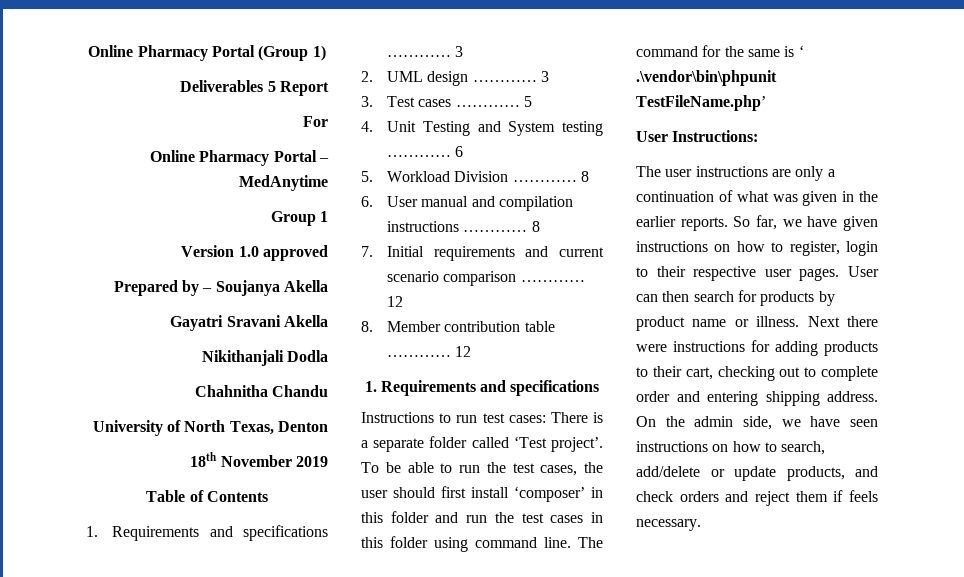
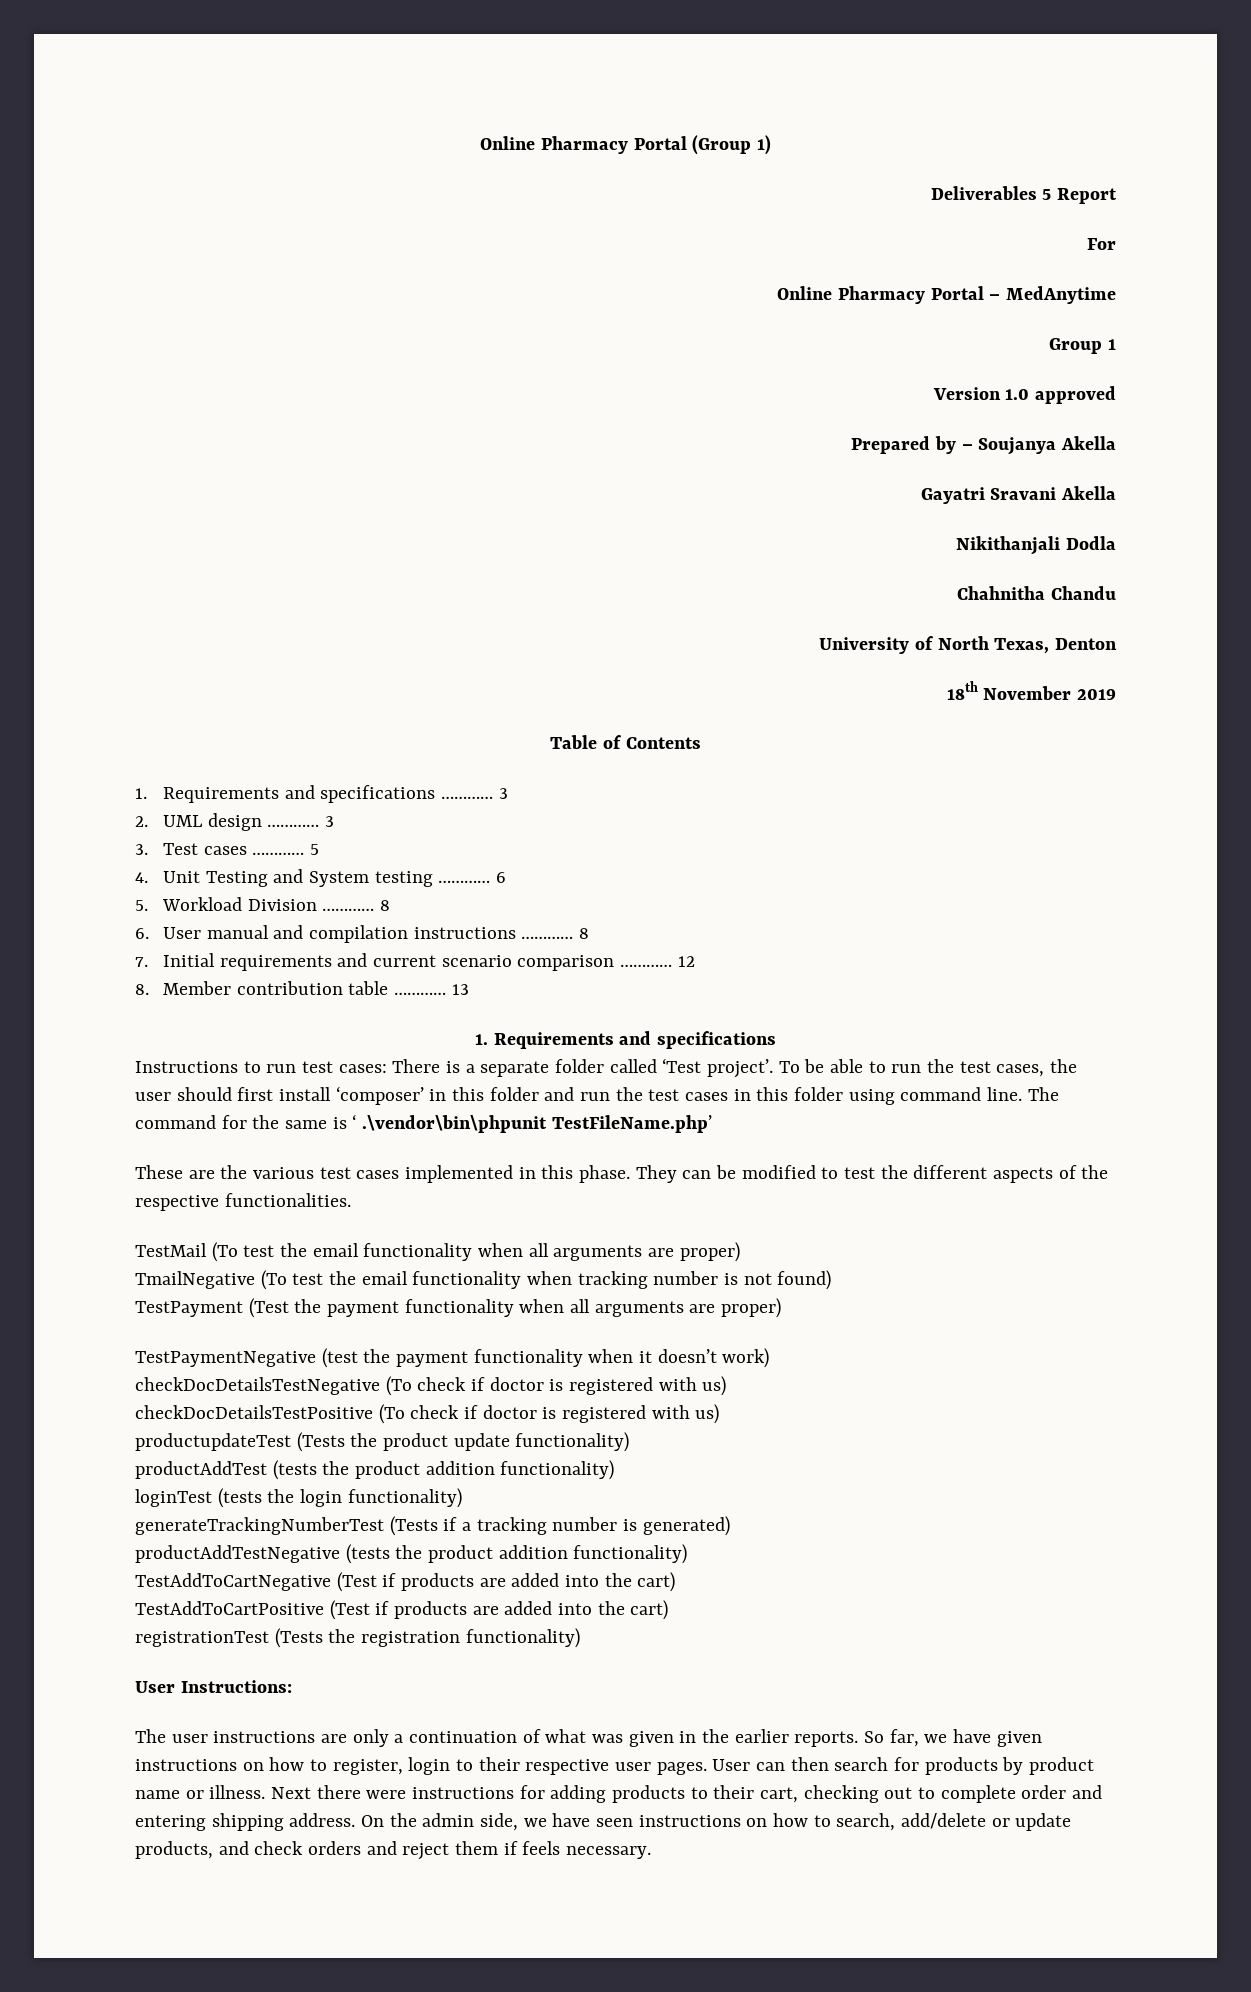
- 8. Member contribution table ………… 12
+ 8. Member contribution table ………… 13
+ These are the various test cases implemented in this phase. They can be modified to test the different aspects of the respective functionalities.
+ TestMail (To test the email functionality when all arguments are proper)
+ TmailNegative (To test the email functionality when tracking number is not found)
+ TestPayment (Test the payment functionality when all arguments are proper)
+ TestPaymentNegative (test the payment functionality when it doesn’t work)
+ checkDocDetailsTestNegative (To check if doctor is registered with us)
+ checkDocDetailsTestPositive (To check if doctor is registered with us)
+ productupdateTest (Tests the product update functionality)
+ productAddTest (tests the product addition functionality)
+ loginTest (tests the login functionality)
+ generateTrackingNumberTest (Tests if a tracking number is generated)
+ productAddTestNegative (tests the product addition functionality)
+ TestAddToCartNegative (Test if products are added into the cart)
+ TestAddToCartPositive (Test if products are added into the cart)
+ registrationTest (Tests the registration functionality)

